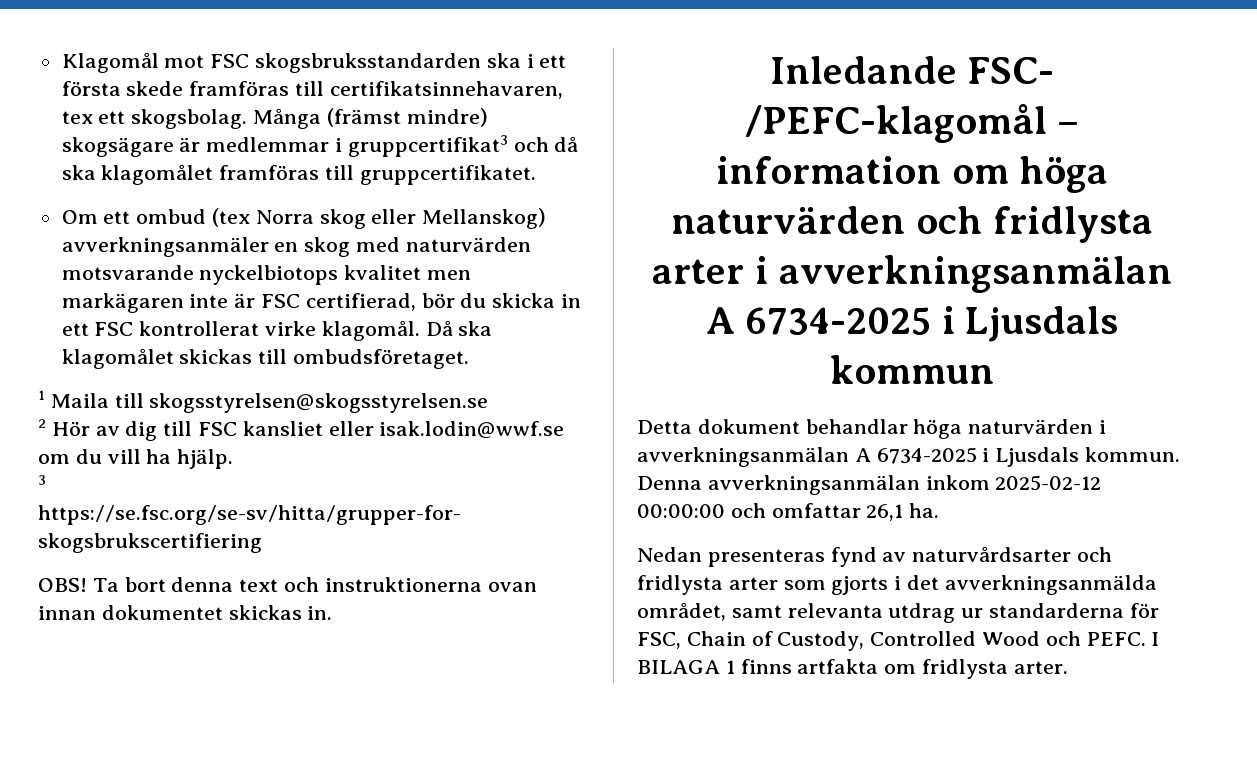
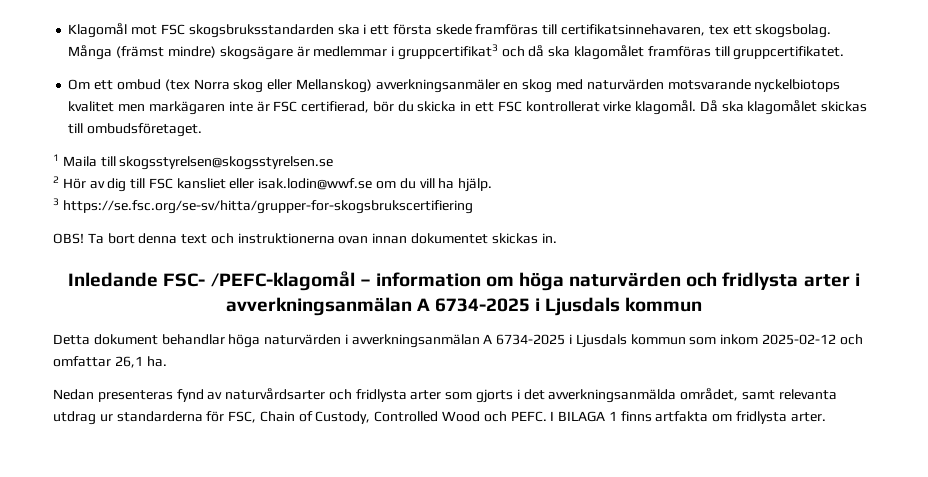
- Detta dokument behandlar höga naturvärden i avverkningsanmälan A 6734-2025 i Ljusdals kommun. Denna avverkningsanmälan inkom 2025-02-12 00:00:00 och omfattar 26,1 ha.
+ Detta dokument behandlar höga naturvärden i avverkningsanmälan A 6734-2025 i Ljusdals kommun som inkom 2025-02-12 och omfattar 26,1 ha.

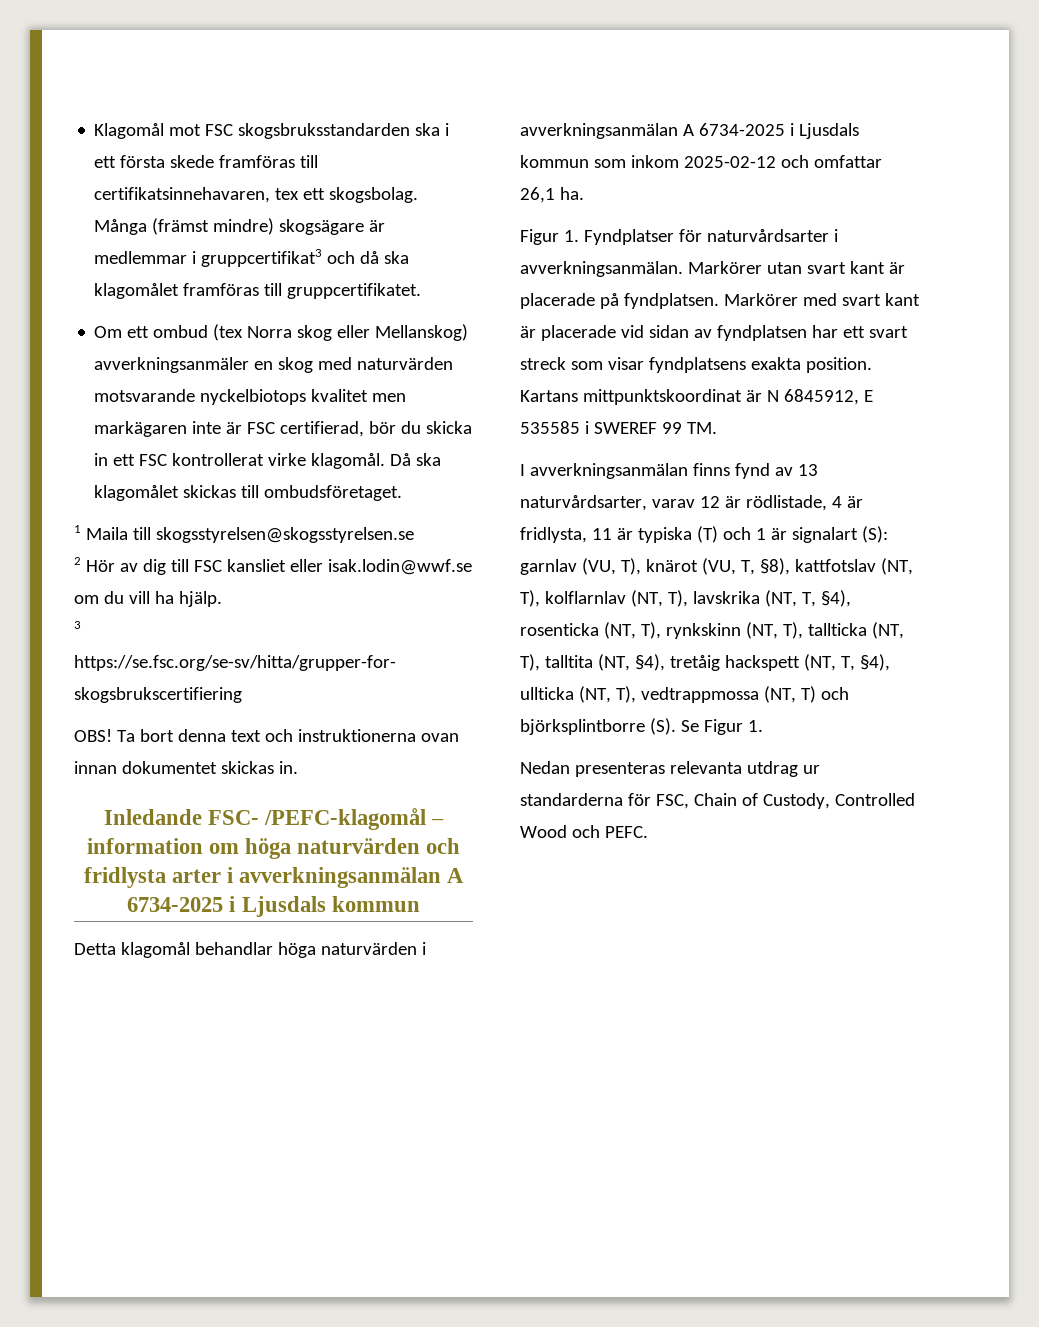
- Detta dokument behandlar höga naturvärden i avverkningsanmälan A 6734-2025 i Ljusdals kommun som inkom 2025-02-12 och omfattar 26,1 ha.
+ Detta klagomål behandlar höga naturvärden i avverkningsanmälan A 6734-2025 i Ljusdals kommun som inkom 2025-02-12 och omfattar 26,1 ha.
- Nedan presenteras fynd av naturvårdsarter och fridlysta arter som gjorts i det avverkningsanmälda området, samt relevanta utdrag ur standarderna för FSC, Chain of Custody, Controlled Wood och PEFC. I BILAGA 1 finns artfakta om fridlysta arter.
+ Figur 1. Fyndplatser för naturvårdsarter i avverkningsanmälan. Markörer utan svart kant är placerade på fyndplatsen. Markörer med svart kant är placerade vid sidan av fyndplatsen har ett svart streck som visar fyndplatsens exakta position. Kartans mittpunktskoordinat är N 6845912, E 535585 i SWEREF 99 TM.
+ I avverkningsanmälan finns fynd av 13 naturvårdsarter, varav 12 är rödlistade, 4 är fridlysta, 11 är typiska (T) och 1 är signalart (S): garnlav (VU, T), knärot (VU, T, §8), kattfotslav (NT, T), kolflarnlav (NT, T), lavskrika (NT, T, §4), rosenticka (NT, T), rynkskinn (NT, T), tallticka (NT, T), talltita (NT, §4), tretåig hackspett (NT, T, §4), ullticka (NT, T), vedtrappmossa (NT, T) och björksplintborre (S). Se Figur 1.
+ Nedan presenteras relevanta utdrag ur standarderna för FSC, Chain of Custody, Controlled Wood och PEFC.

